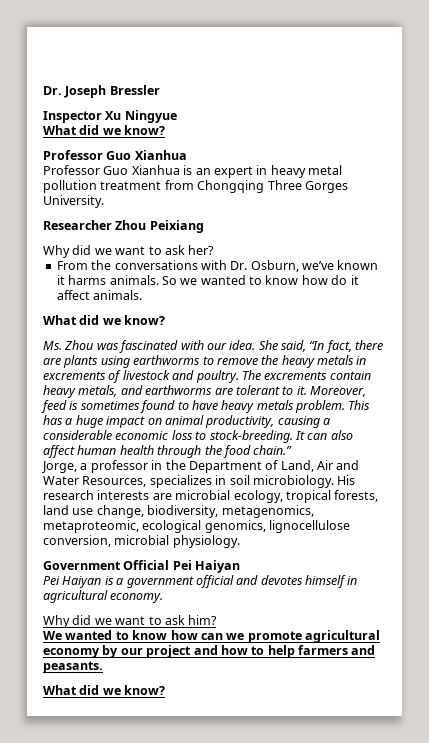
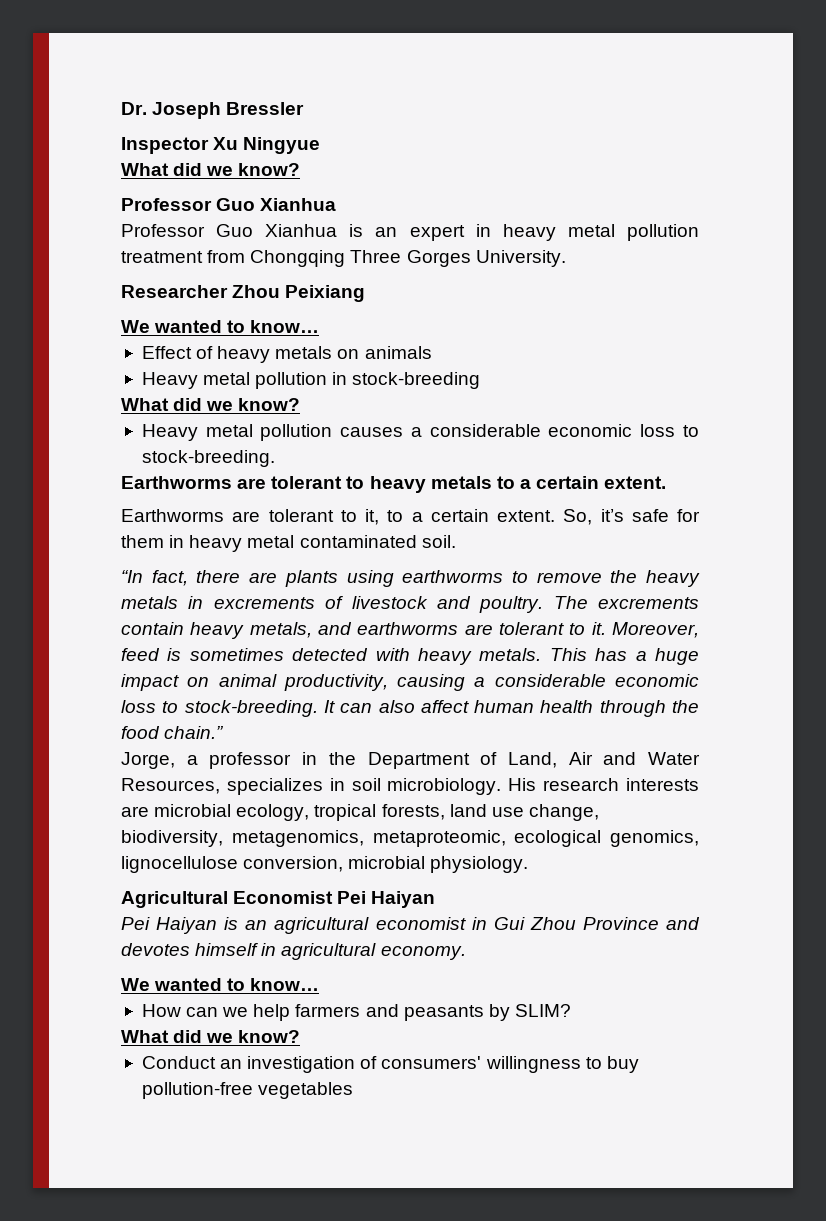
  Researcher Zhou Peixiang
- Why did we want to ask her?
- From the conversations with Dr. Osburn, we’ve known it harms animals. So we wanted to know how do it affect animals.
+ We wanted to know…
+ Effect of heavy metals on animals
+ Heavy metal pollution in stock-breeding
  What did we know?
- Ms. Zhou was fascinated with our idea. She said, “In fact, there are plants using earthworms to remove the heavy metals in excrements of livestock and poultry.
+ Heavy metal pollution causes a considerable economic loss to stock-breeding.
+ Earthworms are tolerant to heavy metals to a certain extent.
+ Earthworms are tolerant to it, to a certain extent. So, it’s safe for them in heavy metal contaminated soil.
+ “In fact, there are plants using earthworms to remove the heavy metals in excrements of livestock and poultry.
- Moreover, feed is sometimes found to have heavy metals problem.
+ Moreover, feed is sometimes detected with heavy metals.
- Government Official Pei Haiyan
+ Agricultural Economist Pei Haiyan
- Pei Haiyan is a government official and devotes himself in agricultural economy.
- Why did we want to ask him?
- We wanted to know how can we promote agricultural economy by our project and how to help farmers and peasants.
+ Pei Haiyan is an agricultural economist in Gui Zhou Province and devotes himself in agricultural economy.
+ We wanted to know…
+ How can we help farmers and peasants by SLIM?
  What did we know?
+ Conduct an investigation of consumers' willingness to buy pollution-free vegetables

